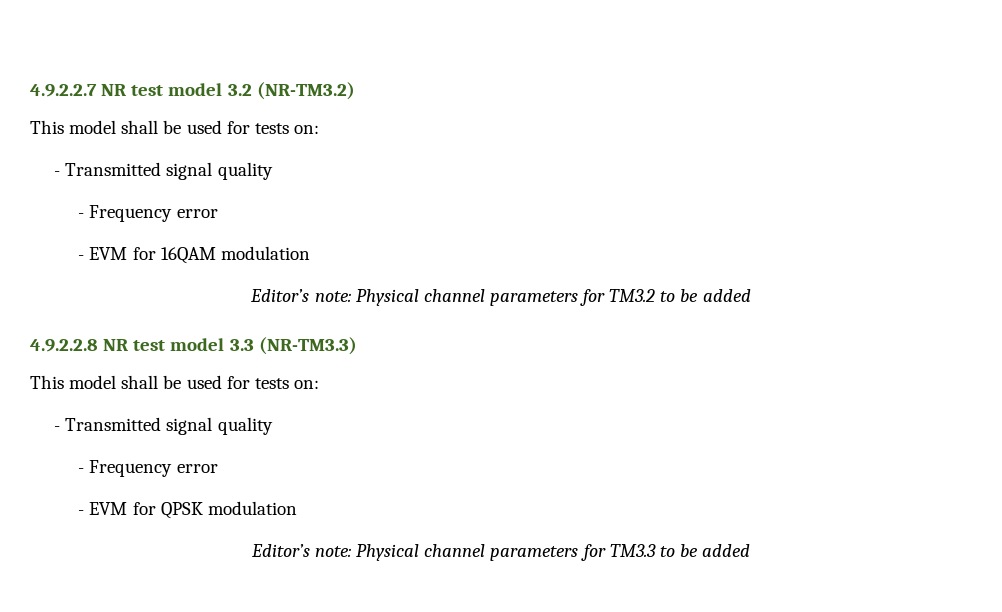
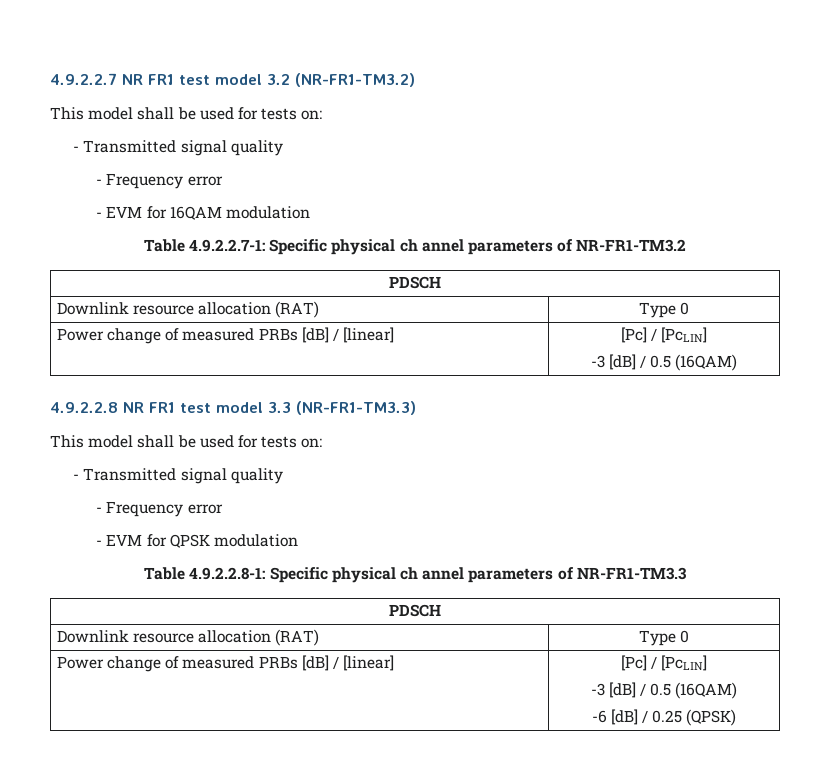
- 4.9.2.2.7 NR test model 3.2 (NR-TM3.2)
+ 4.9.2.2.7 NR FR1 test model 3.2 (NR-FR1-TM3.2)
- Editor’s note: Physical channel parameters for TM3.2 to be added
+ Table 4.9.2.2.7-1: Specific physical ch annel parameters of NR-FR1-TM3.2
+ PDSCH
+ Downlink resource allocation (RAT) | Type 0
+ Power change of measured PRBs [dB] / [linear] | [Pc] / [PcLIN]
+ -3 [dB] / 0.5 (16QAM)
- 4.9.2.2.8 NR test model 3.3 (NR-TM3.3)
+ 4.9.2.2.8 NR FR1 test model 3.3 (NR-FR1-TM3.3)
- Editor’s note: Physical channel parameters for TM3.3 to be added
+ Table 4.9.2.2.8-1: Specific physical ch annel parameters of NR-FR1-TM3.3
+ PDSCH
+ Downlink resource allocation (RAT) | Type 0
+ Power change of measured PRBs [dB] / [linear] | [Pc] / [PcLIN]
+ -3 [dB] / 0.5 (16QAM)
+ -6 [dB] / 0.25 (QPSK)

